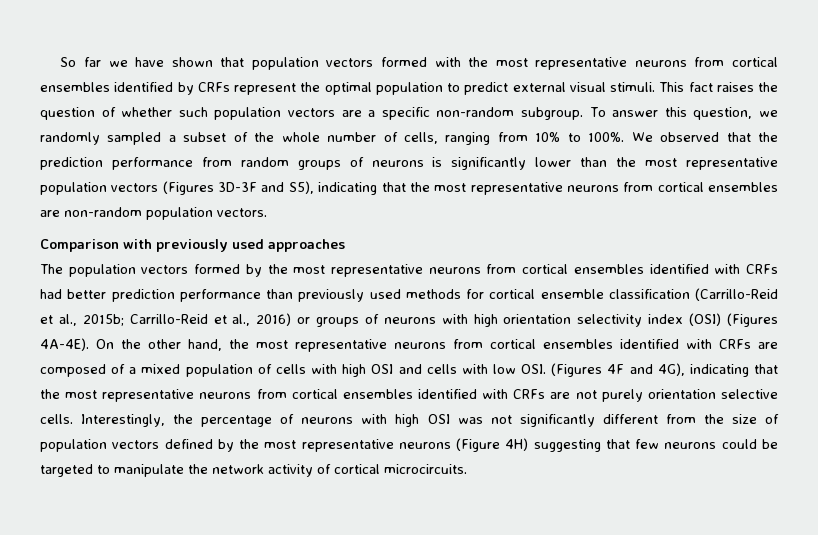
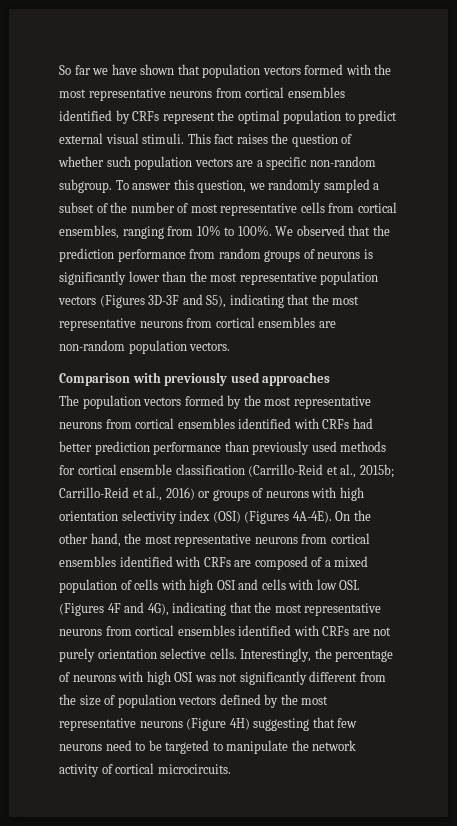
- To answer this question, we randomly sampled a subset of the whole number of cells, ranging from 10% to 100%.
+ To answer this question, we randomly sampled a subset of the number of most representative cells from cortical ensembles, ranging from 10% to 100%.
- Interestingly, the percentage of neurons with high OSI was not significantly different from the size of population vectors defined by the most representative neurons (Figure 4H) suggesting that few neurons could be targeted to manipulate the network activity of cortical microcircuits.
+ Interestingly, the percentage of neurons with high OSI was not significantly different from the size of population vectors defined by the most representative neurons (Figure 4H) suggesting that few neurons need to be targeted to manipulate the network activity of cortical microcircuits.

